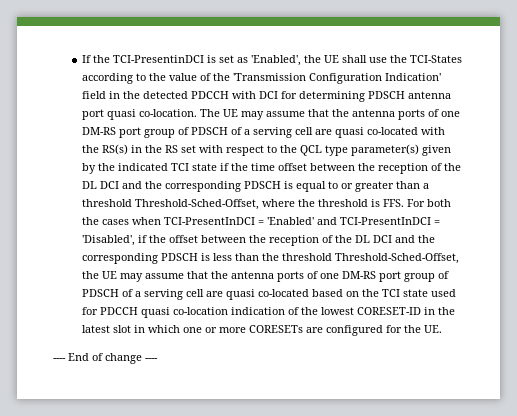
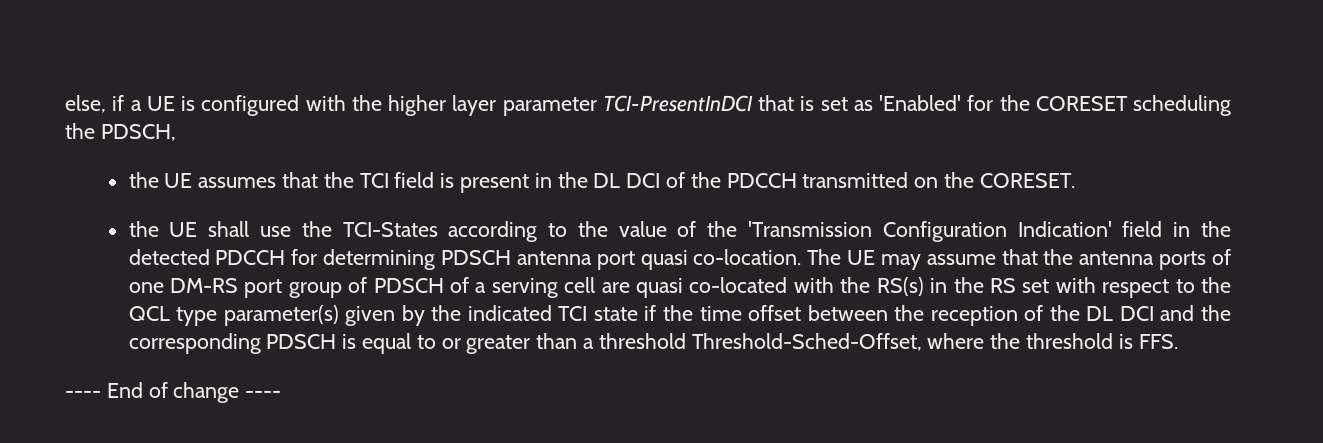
- If the TCI-PresentinDCI is set as 'Enabled', the UE shall use the TCI-States according to the value of the 'Transmission Configuration Indication' field in the detected PDCCH with DCI for determining PDSCH antenna port quasi co-location.
+ else, if a UE is configured with the higher layer parameter TCI-PresentInDCI that is set as 'Enabled' for the CORESET scheduling the PDSCH,
+ the UE assumes that the TCI field is present in the DL DCI of the PDCCH transmitted on the CORESET.
+ the UE shall use the TCI-States according to the value of the 'Transmission Configuration Indication' field in the detected PDCCH for determining PDSCH antenna port quasi co-location.
- The UE may assume that the antenna ports of one DM-RS port group of PDSCH of a serving cell are quasi co-located with the RS(s) in the RS set with respect to the QCL type parameter(s) given by the indicated TCI state if the time offset between the reception of the DL DCI and the corresponding PDSCH is equal to or greater than a threshold Threshold-Sched-Offset, where the threshold is FFS. For both the cases when TCI-PresentInDCI = 'Enabled' and TCI-PresentInDCI = 'Disabled', if the offset between the reception of the DL DCI and the corresponding PDSCH is less than the threshold Threshold-Sched-Offset, the UE may assume that the antenna ports of one DM-RS port group of PDSCH of a serving cell are quasi co-located based on the TCI state used for PDCCH quasi co-location indication of the lowest CORESET-ID in the latest slot in which one or more CORESETs are configured for the UE.
+ The UE may assume that the antenna ports of one DM-RS port group of PDSCH of a serving cell are quasi co-located with the RS(s) in the RS set with respect to the QCL type parameter(s) given by the indicated TCI state if the time offset between the reception of the DL DCI and the corresponding PDSCH is equal to or greater than a threshold Threshold-Sched-Offset, where the threshold is FFS.

